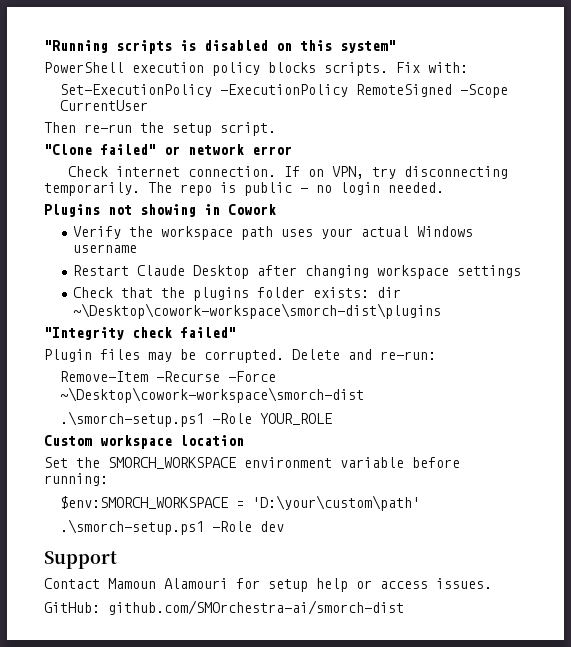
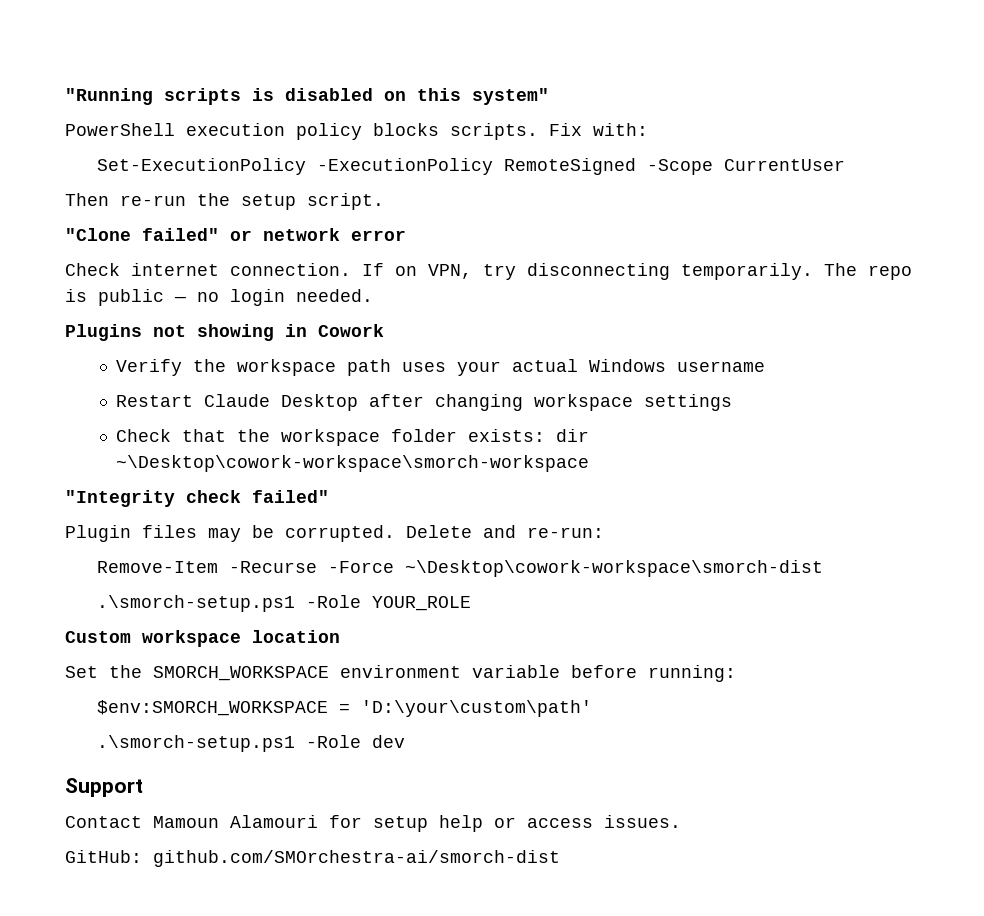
- Check that the plugins folder exists: dir ~\Desktop\cowork-workspace\smorch-dist\plugins
+ Check that the workspace folder exists: dir ~\Desktop\cowork-workspace\smorch-workspace

